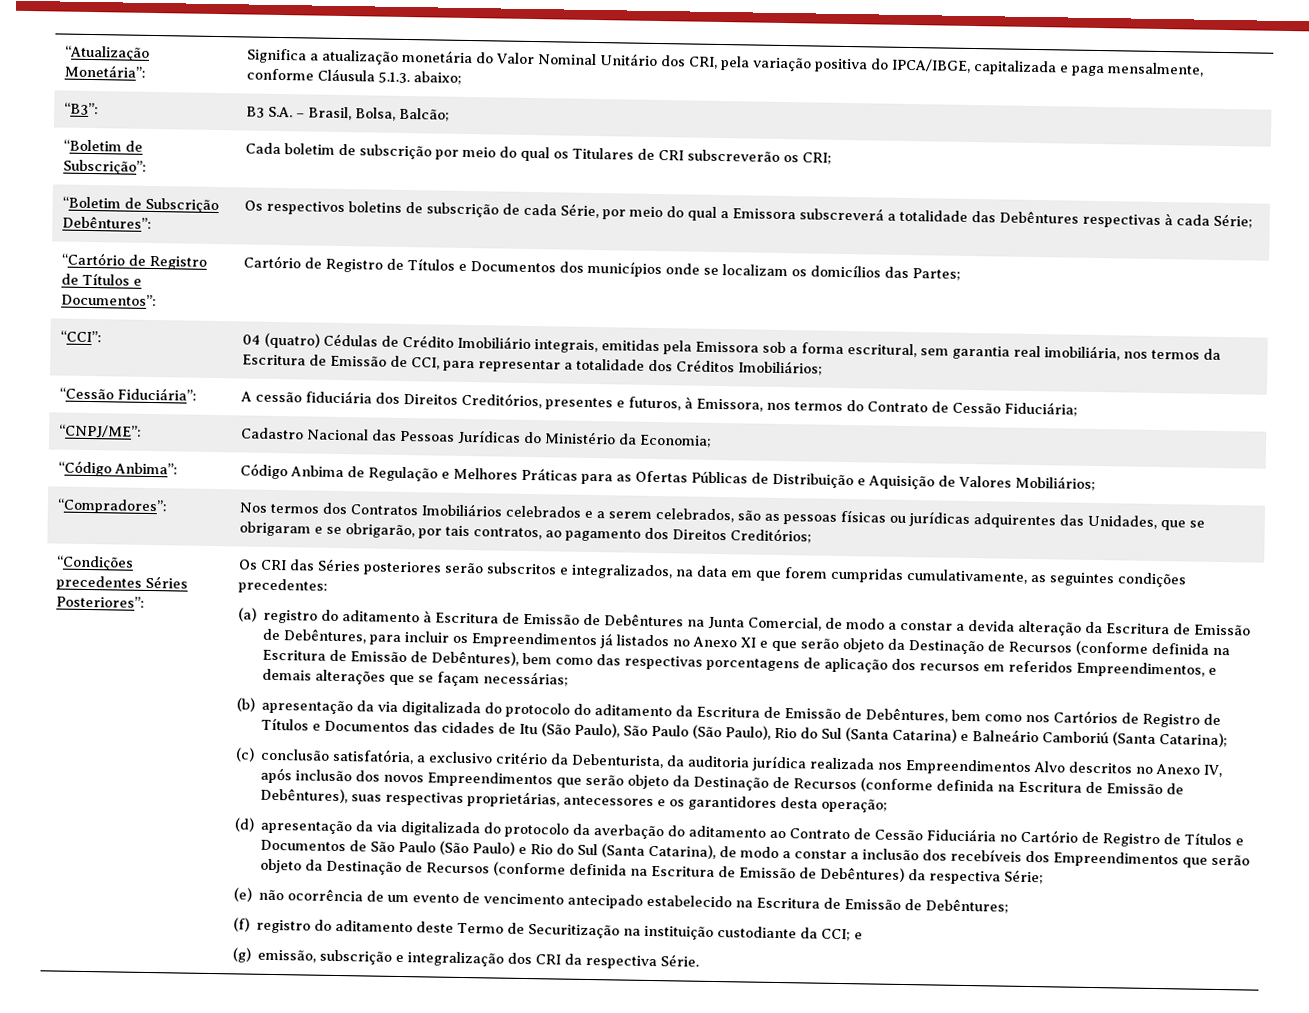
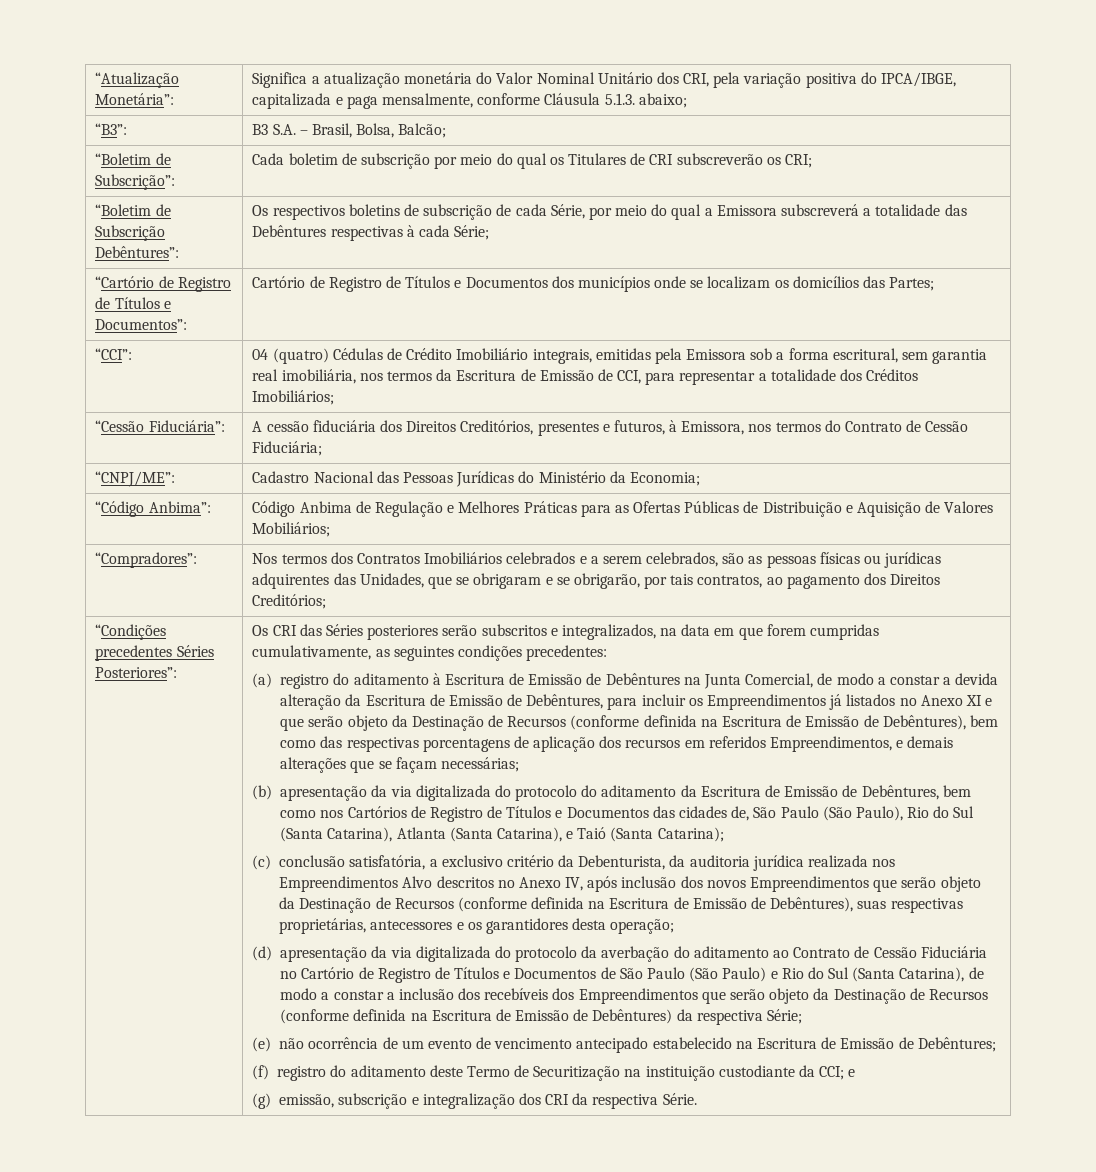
- (b) apresentação da via digitalizada do protocolo do aditamento da Escritura de Emissão de Debêntures, bem como nos Cartórios de Registro de Títulos e Documentos das cidades de Itu (São Paulo), São Paulo (São Paulo), Rio do Sul (Santa Catarina) e Balneário Camboriú (Santa Catarina);
+ (b) apresentação da via digitalizada do protocolo do aditamento da Escritura de Emissão de Debêntures, bem como nos Cartórios de Registro de Títulos e Documentos das cidades de, São Paulo (São Paulo), Rio do Sul (Santa Catarina), Atlanta (Santa Catarina), e Taió (Santa Catarina);

